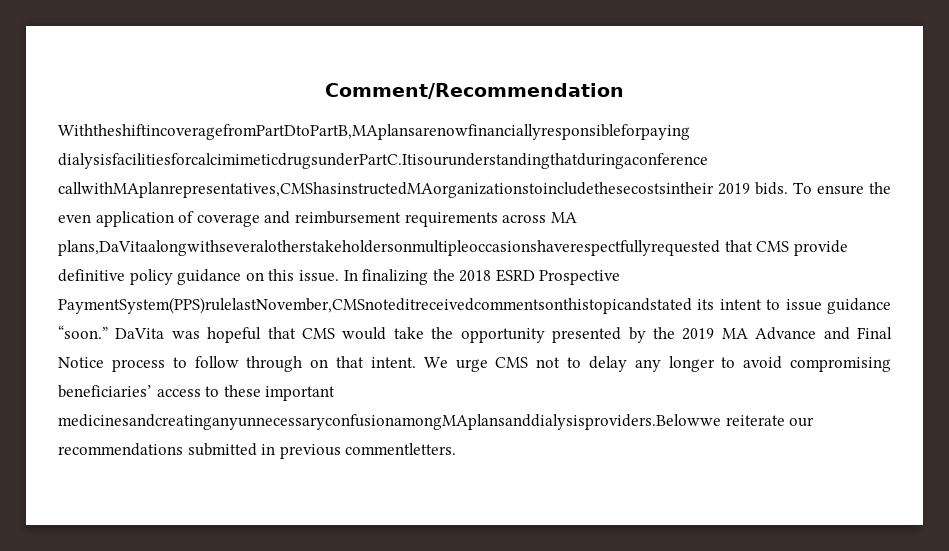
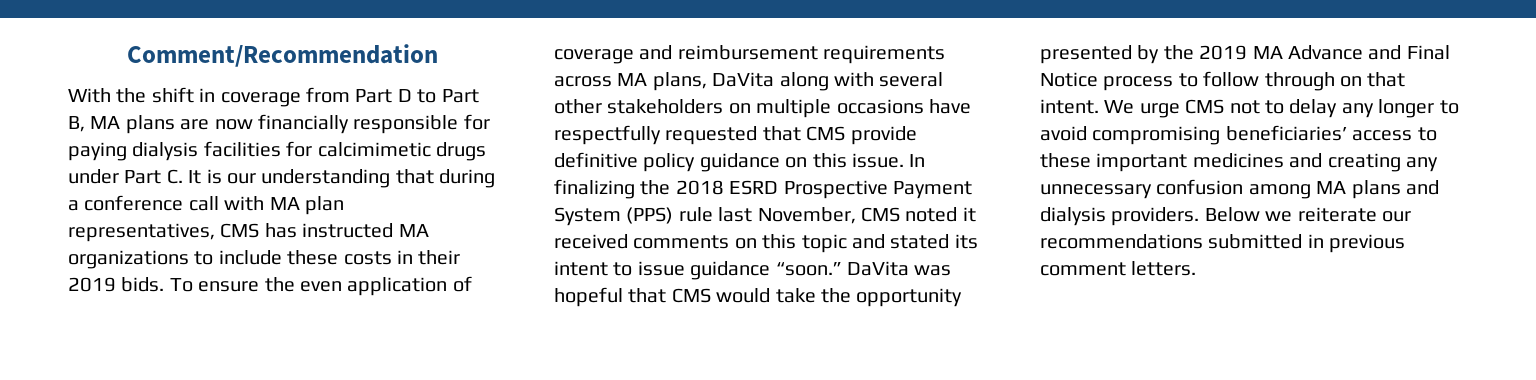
- WiththeshiftincoveragefromPartDtoPartB,MAplansarenowfinanciallyresponsibleforpaying dialysisfacilitiesforcalcimimeticdrugsunderPartC.Itisourunderstandingthatduringaconference callwithMAplanrepresentatives,CMShasinstructedMAorganizationstoincludethesecostsintheir 2019 bids.
+ With the shift in coverage from Part D to Part B, MA plans are now financially responsible for paying dialysis facilities for calcimimetic drugs under Part C. It is our understanding that during a conference call with MA plan representatives, CMS has instructed MA organizations to include these costs in their 2019 bids.
- To ensure the even application of coverage and reimbursement requirements across MA plans,DaVitaalongwithseveralotherstakeholdersonmultipleoccasionshaverespectfullyrequested that CMS provide definitive policy guidance on this issue.
+ To ensure the even application of coverage and reimbursement requirements across MA plans, DaVita along with several other stakeholders on multiple occasions have respectfully requested that CMS provide definitive policy guidance on this issue.
- In finalizing the 2018 ESRD Prospective PaymentSystem(PPS)rulelastNovember,CMSnoteditreceivedcommentsonthistopicandstated its intent to issue guidance “soon.”
+ In finalizing the 2018 ESRD Prospective Payment System (PPS) rule last November, CMS noted it received comments on this topic and stated its intent to issue guidance “soon.”
- We urge CMS not to delay any longer to avoid compromising beneficiaries’ access to these important medicinesandcreatinganyunnecessaryconfusionamongMAplansanddialysisproviders.Belowwe reiterate our recommendations submitted in previous commentletters.
+ We urge CMS not to delay any longer to avoid compromising beneficiaries’ access to these important medicines and creating any unnecessary confusion among MA plans and dialysis providers. Below we reiterate our recommendations submitted in previous comment letters.

